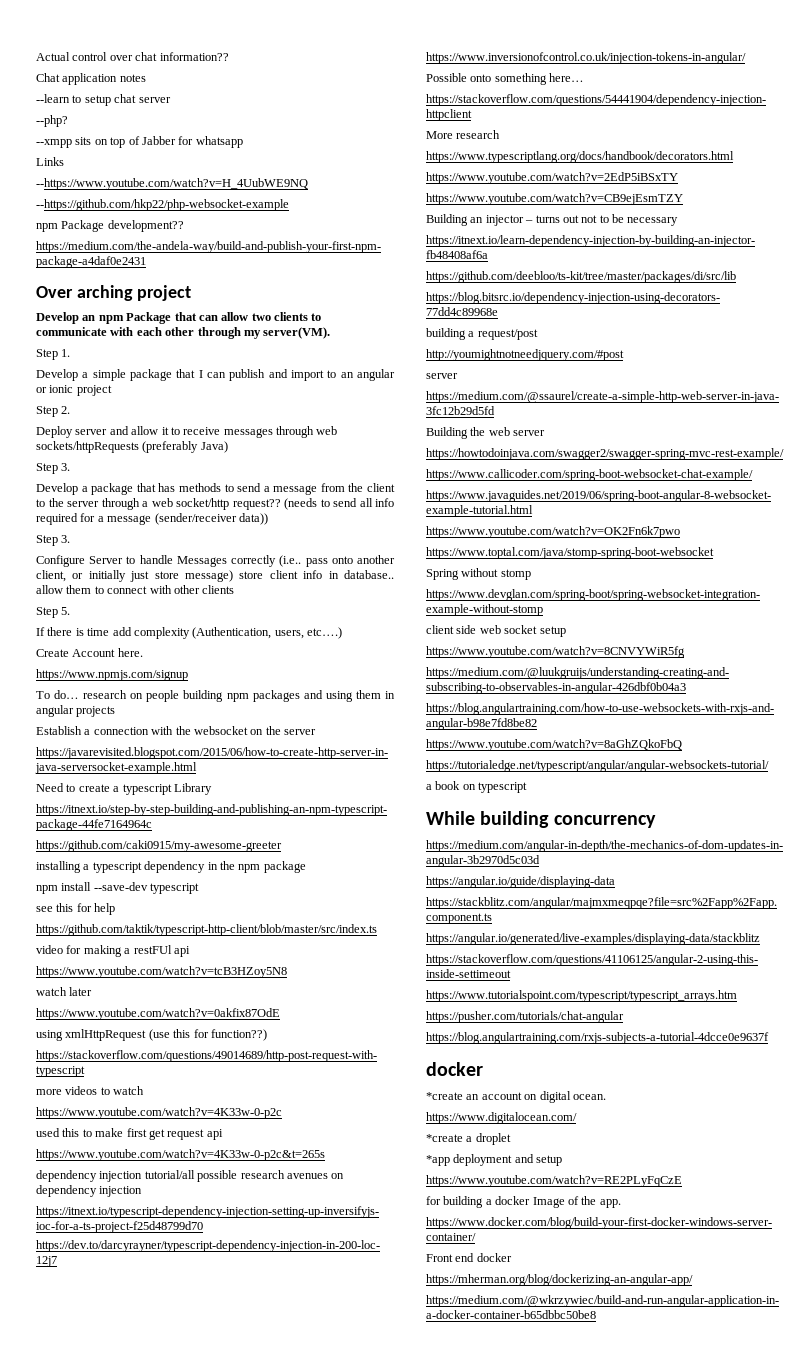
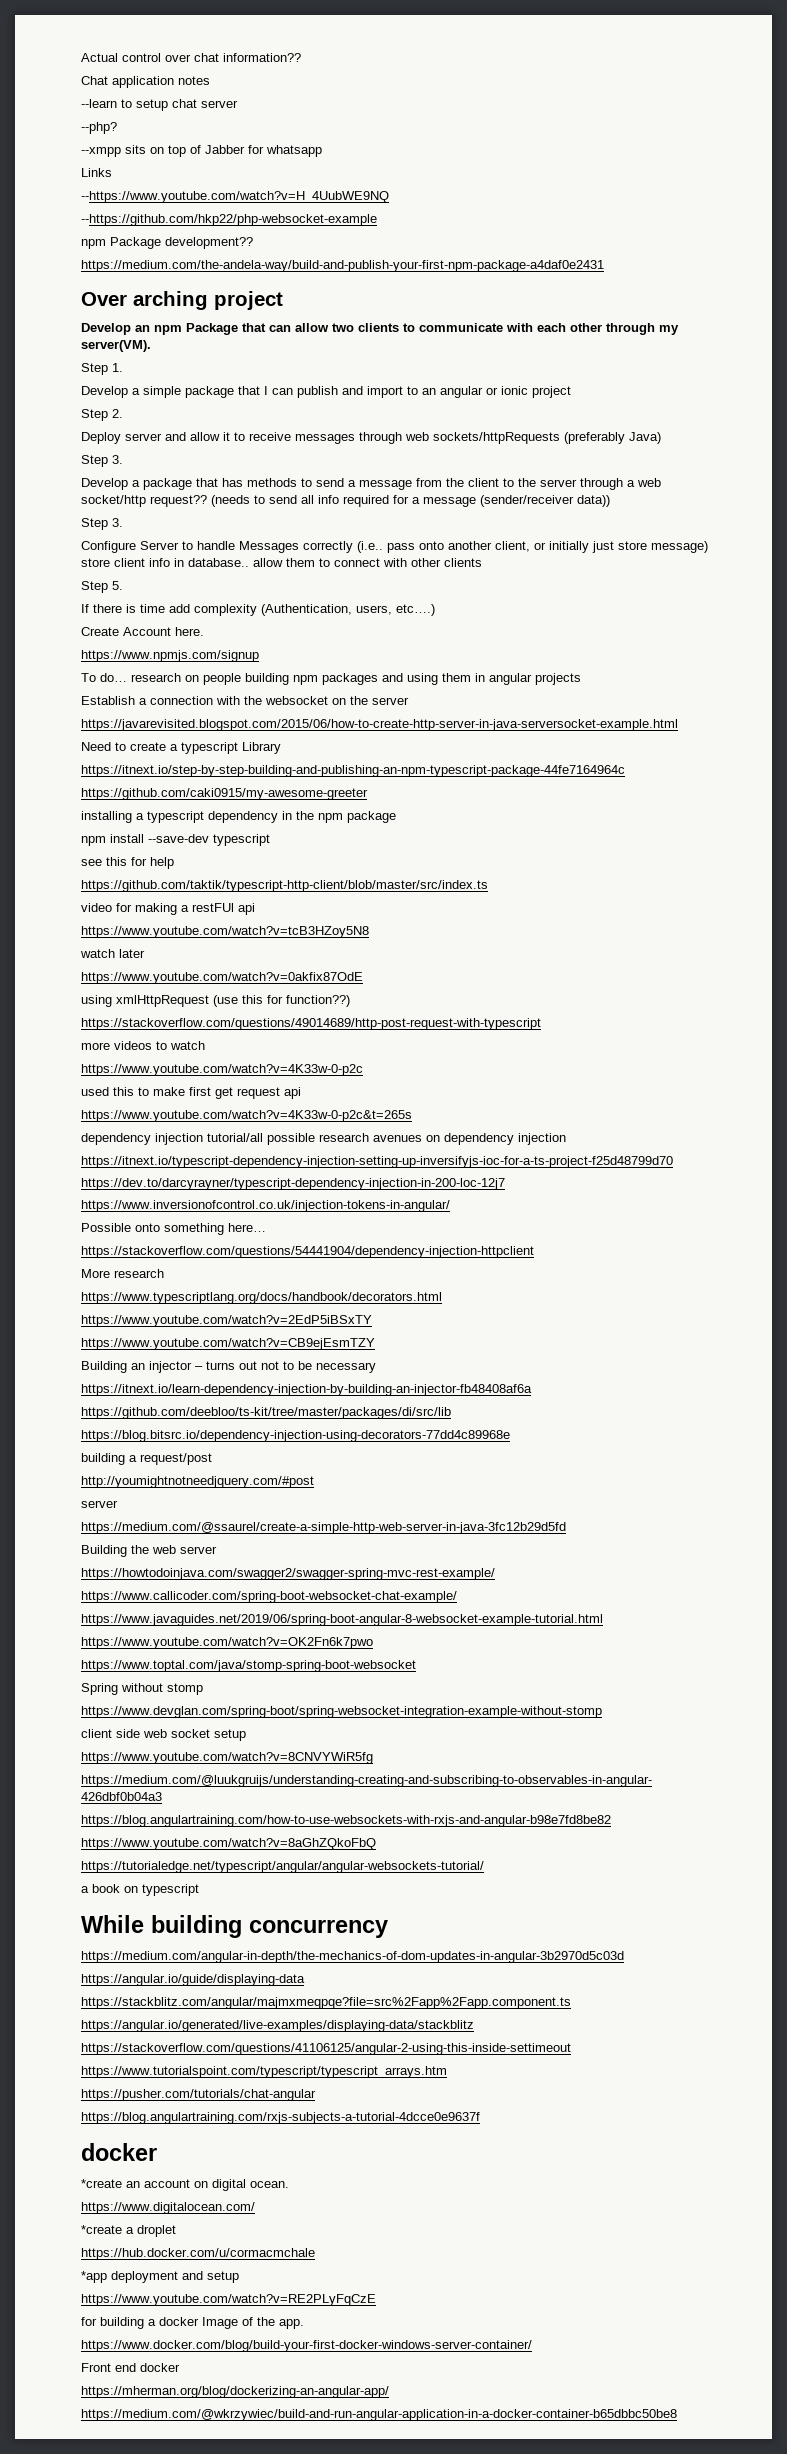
+ https://hub.docker.com/u/cormacmchale

